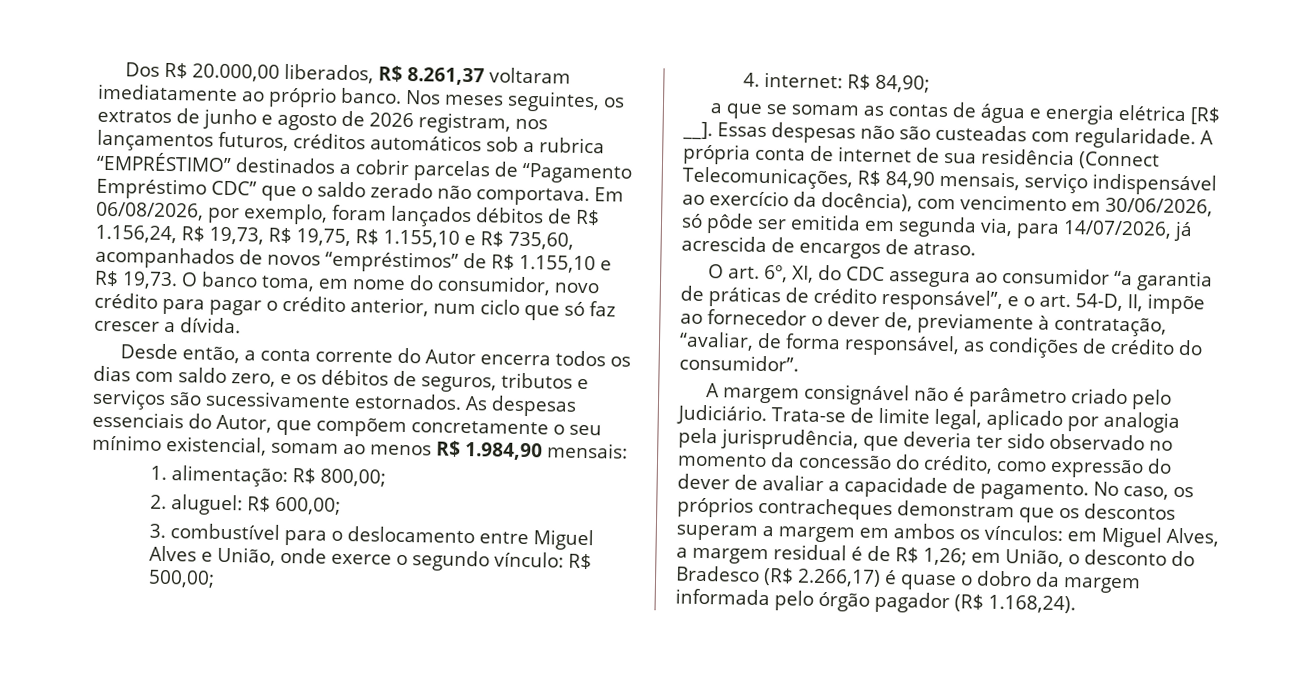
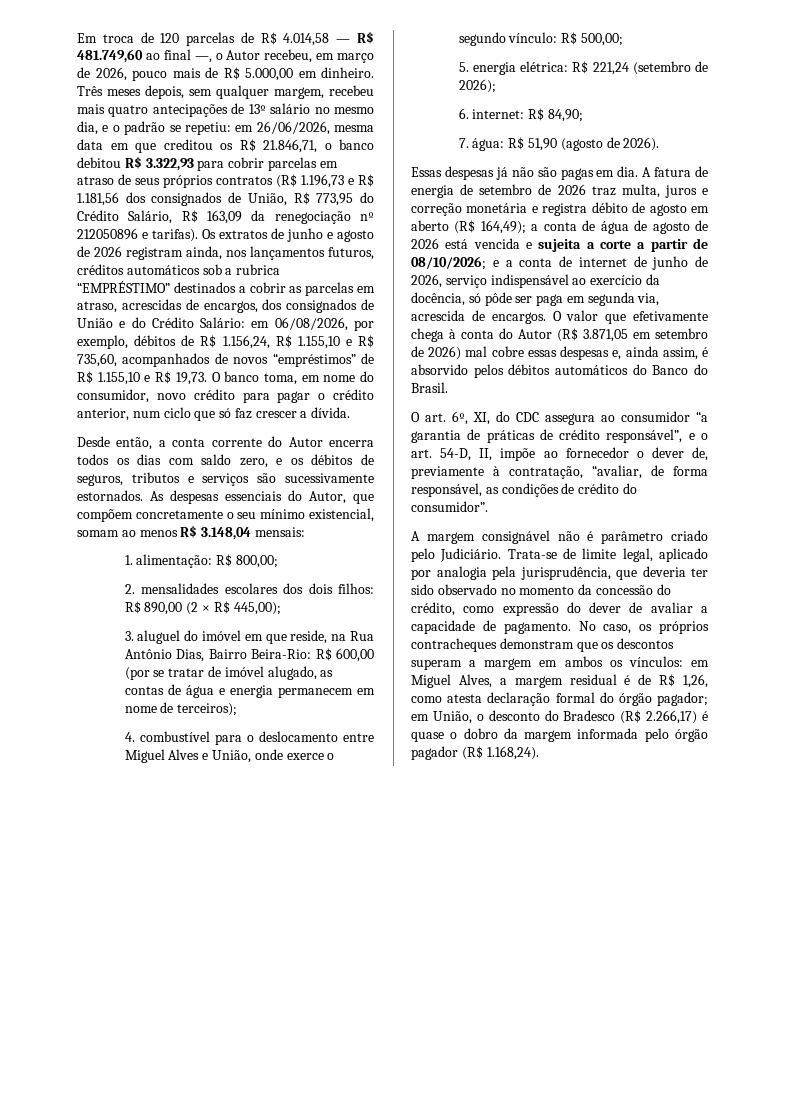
- Dos R$ 20.000,00 liberados, R$ 8.261,37 voltaram imediatamente ao próprio banco. Nos meses seguintes, os extratos de junho e agosto de 2026 registram, nos lançamentos futuros, créditos automáticos sob a rubrica “EMPRÉSTIMO” destinados a cobrir parcelas de “Pagamento Empréstimo CDC” que o saldo zerado não comportava. Em 06/08/2026, por exemplo, foram lançados débitos de R$ 1.156,24, R$ 19,73, R$ 19,75, R$ 1.155,10 e R$ 735,60, acompanhados de novos “empréstimos” de R$ 1.155,10 e R$ 19,73.
+ Em troca de 120 parcelas de R$ 4.014,58 — R$ 481.749,60 ao final —, o Autor recebeu, em março de 2026, pouco mais de R$ 5.000,00 em dinheiro. Três meses depois, sem qualquer margem, recebeu mais quatro antecipações de 13º salário no mesmo dia, e o padrão se repetiu: em 26/06/2026, mesma data em que creditou os R$ 21.846,71, o banco debitou R$ 3.322,93 para cobrir parcelas em atraso de seus próprios contratos (R$ 1.196,73 e R$ 1.181,56 dos consignados de União, R$ 773,95 do Crédito Salário, R$ 163,09 da renegociação nº 212050896 e tarifas). Os extratos de junho e agosto de 2026 registram ainda, nos lançamentos futuros, créditos automáticos sob a rubrica “EMPRÉSTIMO” destinados a cobrir as parcelas em atraso, acrescidas de encargos, dos consignados de União e do Crédito Salário: em 06/08/2026, por exemplo, débitos de R$ 1.156,24, R$ 1.155,10 e R$ 735,60, acompanhados de novos “empréstimos” de R$ 1.155,10 e R$ 19,73.
- As despesas essenciais do Autor, que compõem concretamente o seu mínimo existencial, somam ao menos R$ 1.984,90 mensais:
+ As despesas essenciais do Autor, que compõem concretamente o seu mínimo existencial, somam ao menos R$ 3.148,04 mensais:
- 2. aluguel: R$ 600,00;
- 3. combustível para o deslocamento entre Miguel Alves e União, onde exerce o segundo vínculo: R$ 500,00;
+ 2. mensalidades escolares dos dois filhos: R$ 890,00 (2 × R$ 445,00);
+ 3. aluguel do imóvel em que reside, na Rua Antônio Dias, Bairro Beira-Rio: R$ 600,00 (por se tratar de imóvel alugado, as contas de água e energia permanecem em nome de terceiros);
+ 4. combustível para o deslocamento entre Miguel Alves e União, onde exerce o segundo vínculo: R$ 500,00;
- 4. internet: R$ 84,90;
- a que se somam as contas de água e energia elétrica [R$ __]. Essas despesas não são custeadas com regularidade. A própria conta de internet de sua residência (Connect Telecomunicações, R$ 84,90 mensais, serviço indispensável ao exercício da docência), com vencimento em 30/06/2026, só pôde ser emitida em segunda via, para 14/07/2026, já acrescida de encargos de atraso.
+ 5. energia elétrica: R$ 221,24 (setembro de 2026);
+ 6. internet: R$ 84,90;
+ 7. água: R$ 51,90 (agosto de 2026).
+ Essas despesas já não são pagas em dia. A fatura de energia de setembro de 2026 traz multa, juros e correção monetária e registra débito de agosto em aberto (R$ 164,49); a conta de água de agosto de 2026 está vencida e sujeita a corte a partir de 08/10/2026; e a conta de internet de junho de 2026, serviço indispensável ao exercício da docência, só pôde ser paga em segunda via, acrescida de encargos. O valor que efetivamente chega à conta do Autor (R$ 3.871,05 em setembro de 2026) mal cobre essas despesas e, ainda assim, é absorvido pelos débitos automáticos do Banco do Brasil.
- No caso, os próprios contracheques demonstram que os descontos superam a margem em ambos os vínculos: em Miguel Alves, a margem residual é de R$ 1,26; em União, o desconto do Bradesco (R$ 2.266,17) é quase o dobro da margem informada pelo órgão pagador (R$ 1.168,24).
+ No caso, os próprios contracheques demonstram que os descontos superam a margem em ambos os vínculos: em Miguel Alves, a margem residual é de R$ 1,26, como atesta declaração formal do órgão pagador; em União, o desconto do Bradesco (R$ 2.266,17) é quase o dobro da margem informada pelo órgão pagador (R$ 1.168,24).

